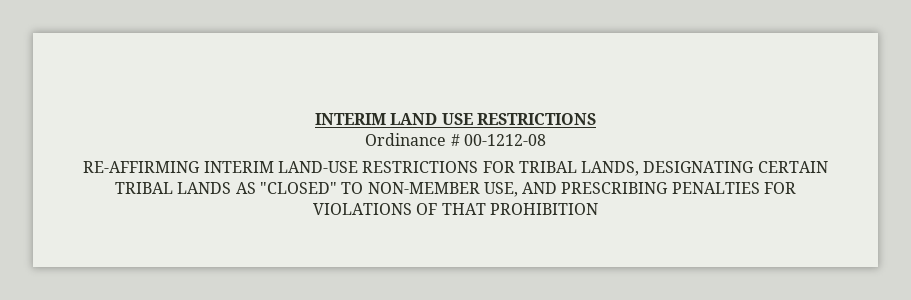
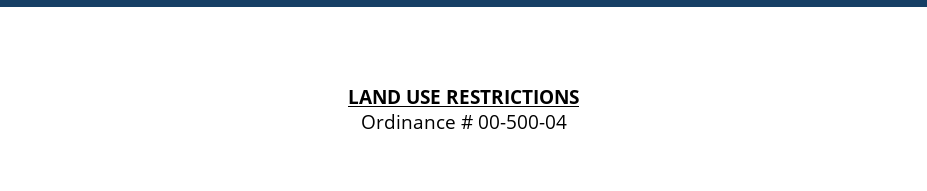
- INTERIM LAND USE RESTRICTIONS
+ LAND USE RESTRICTIONS
- Ordinance # 00-1212-08
- RE-AFFIRMING INTERIM LAND-USE RESTRICTIONS FOR TRIBAL LANDS, DESIGNATING CERTAIN TRIBAL LANDS AS "CLOSED" TO NON-MEMBER USE, AND PRESCRIBING PENALTIES FOR VIOLATIONS OF THAT PROHIBITION
+ Ordinance # 00-500-04

